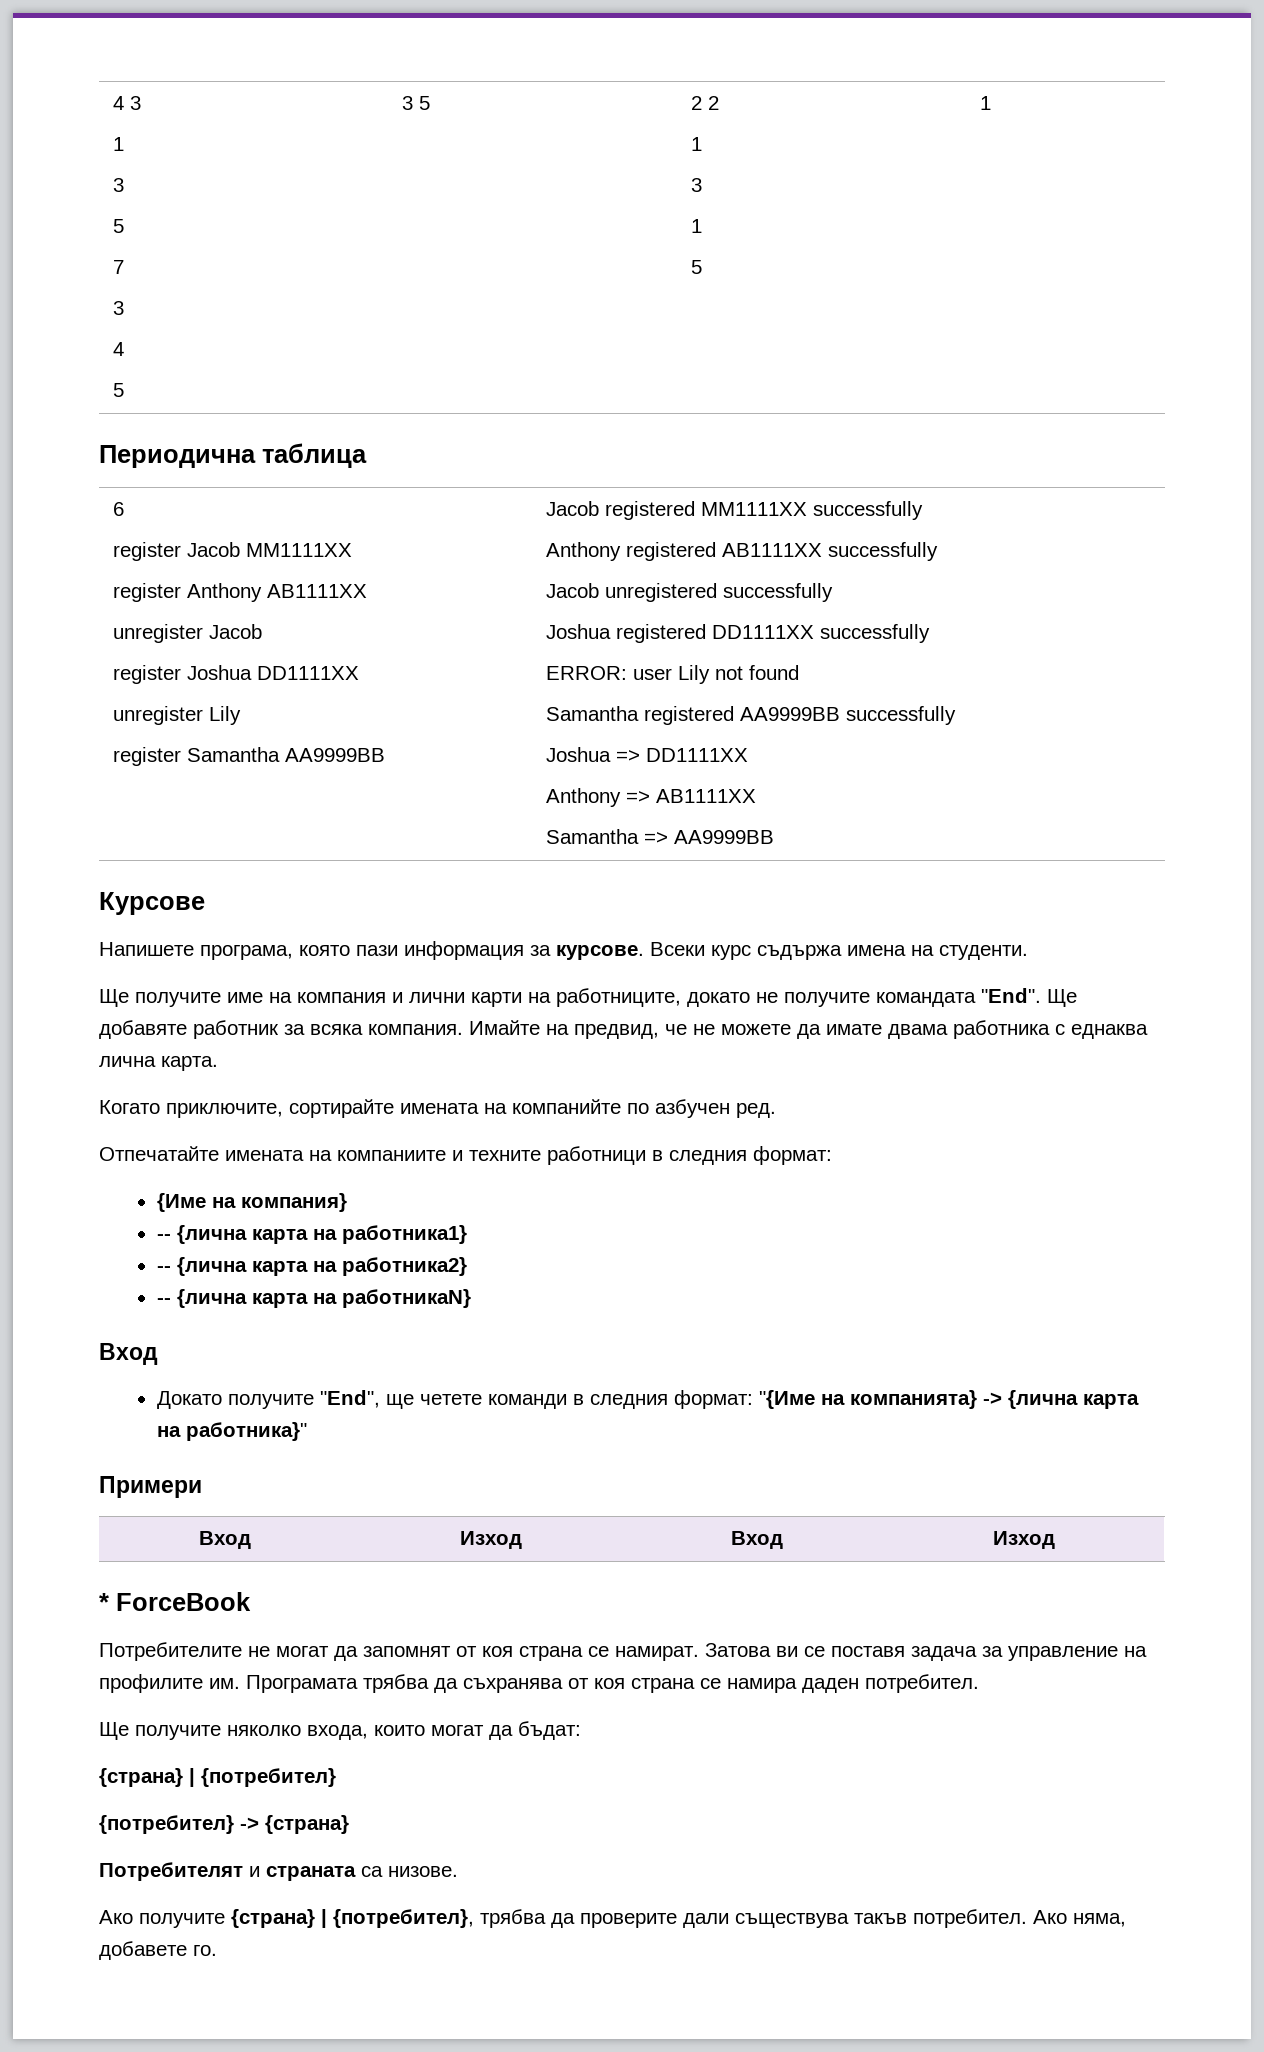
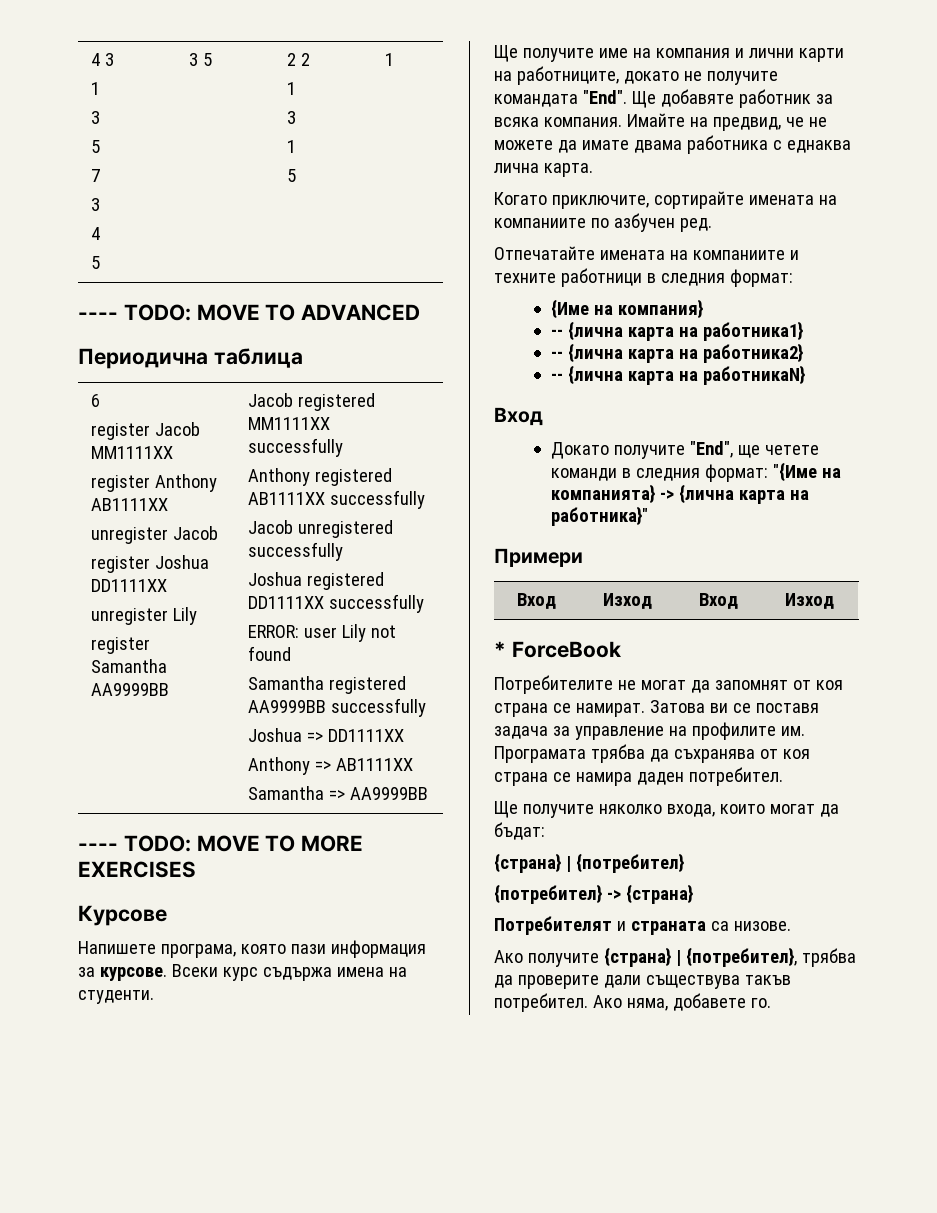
+ ---- TODO: MOVE TO ADVANCED
+ ---- TODO: MOVE TO MORE EXERCISES
- Когато приключите, сортирайте имената на компанийте по азбучен ред.
+ Когато приключите, сортирайте имената на компаниите по азбучен ред.

